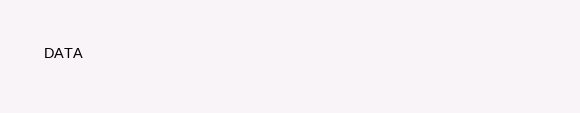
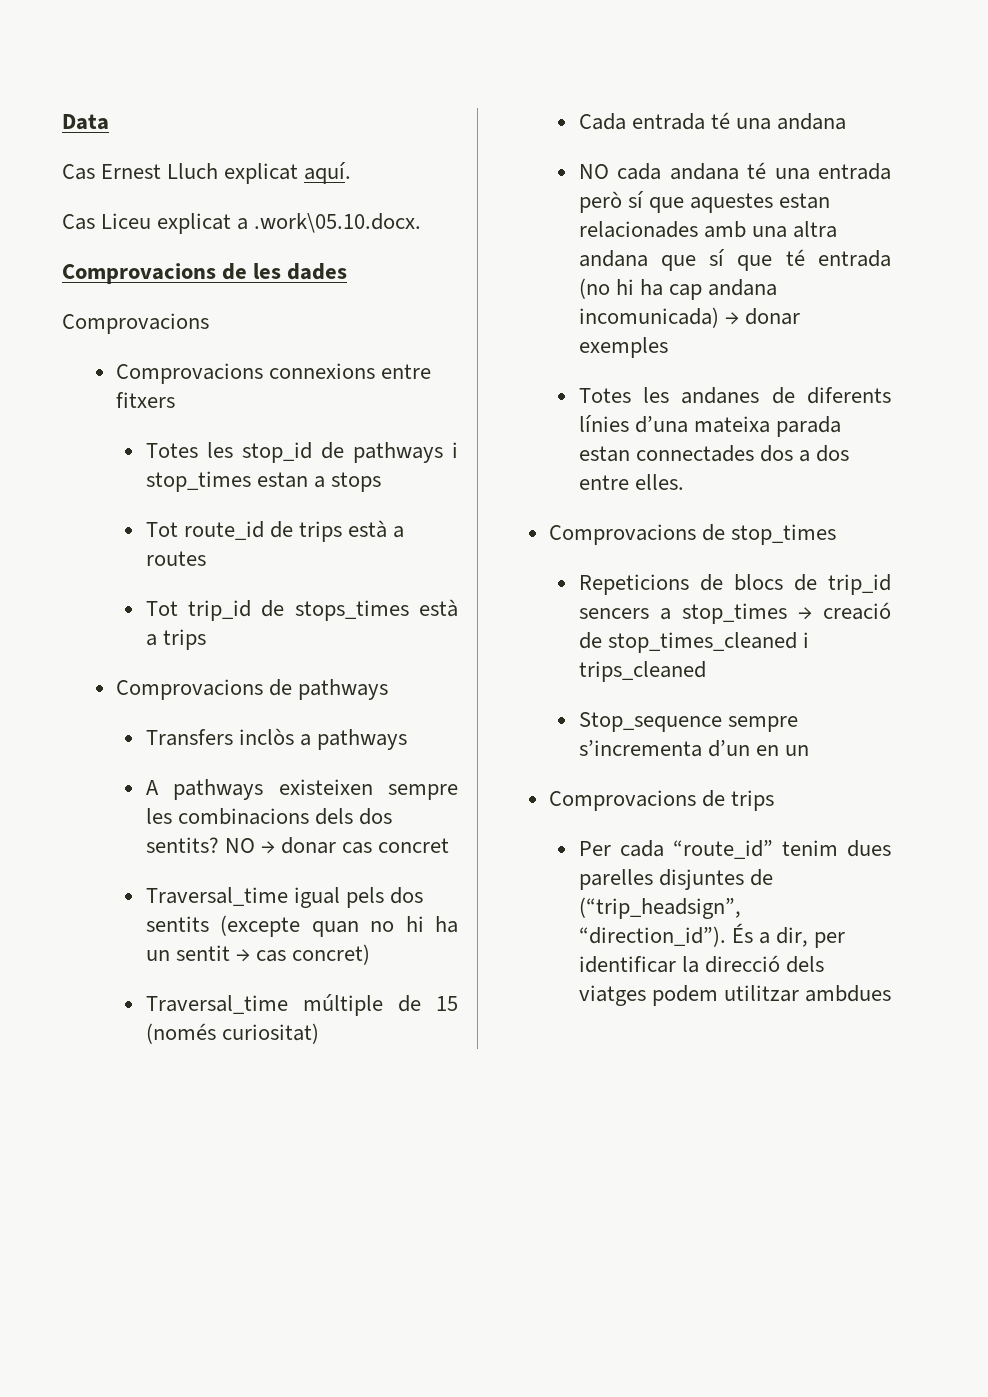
- DATA
+ Data
+ Cas Ernest Lluch explicat aquí.
+ Cas Liceu explicat a .work\05.10.docx.
+ Comprovacions de les dades
+ Comprovacions
+ Comprovacions connexions entre fitxers
+ Totes les stop_id de pathways i stop_times estan a stops
+ Tot route_id de trips està a routes
+ Tot trip_id de stops_times està a trips
+ Comprovacions de pathways
+ Transfers inclòs a pathways
+ A pathways existeixen sempre les combinacions dels dos sentits? NO → donar cas concret
+ Traversal_time igual pels dos sentits (excepte quan no hi ha un sentit → cas concret)
+ Traversal_time múltiple de 15 (només curiositat)
+ Cada entrada té una andana
+ NO cada andana té una entrada però sí que aquestes estan relacionades amb una altra andana que sí que té entrada (no hi ha cap andana incomunicada) → donar exemples
+ Totes les andanes de diferents línies d’una mateixa parada estan connectades dos a dos entre elles.
+ Comprovacions de stop_times
+ Repeticions de blocs de trip_id sencers a stop_times → creació de stop_times_cleaned i trips_cleaned
+ Stop_sequence sempre s’incrementa d’un en un
+ Comprovacions de trips
+ Per cada “route_id” tenim dues parelles disjuntes de (“trip_headsign”, “direction_id”). És a dir, per identificar la direcció dels viatges podem utilitzar ambdues

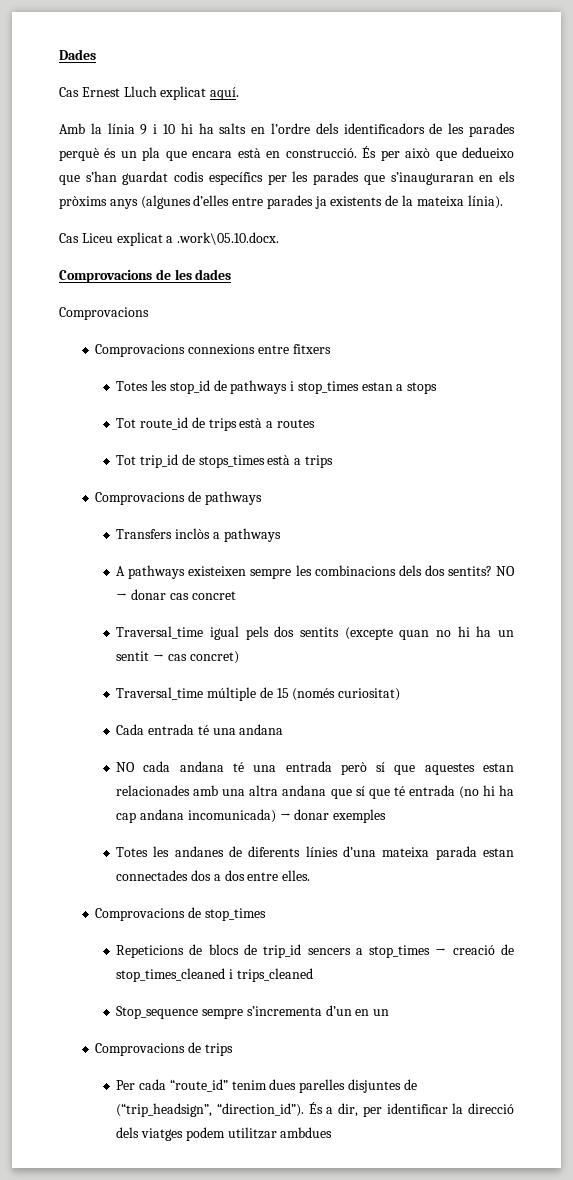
- Data
+ Dades
+ Amb la línia 9 i 10 hi ha salts en l’ordre dels identificadors de les parades perquè és un pla que encara està en construcció. És per això que dedueixo que s’han guardat codis específics per les parades que s’inauguraran en els pròxims anys (algunes d’elles entre parades ja existents de la mateixa línia).

